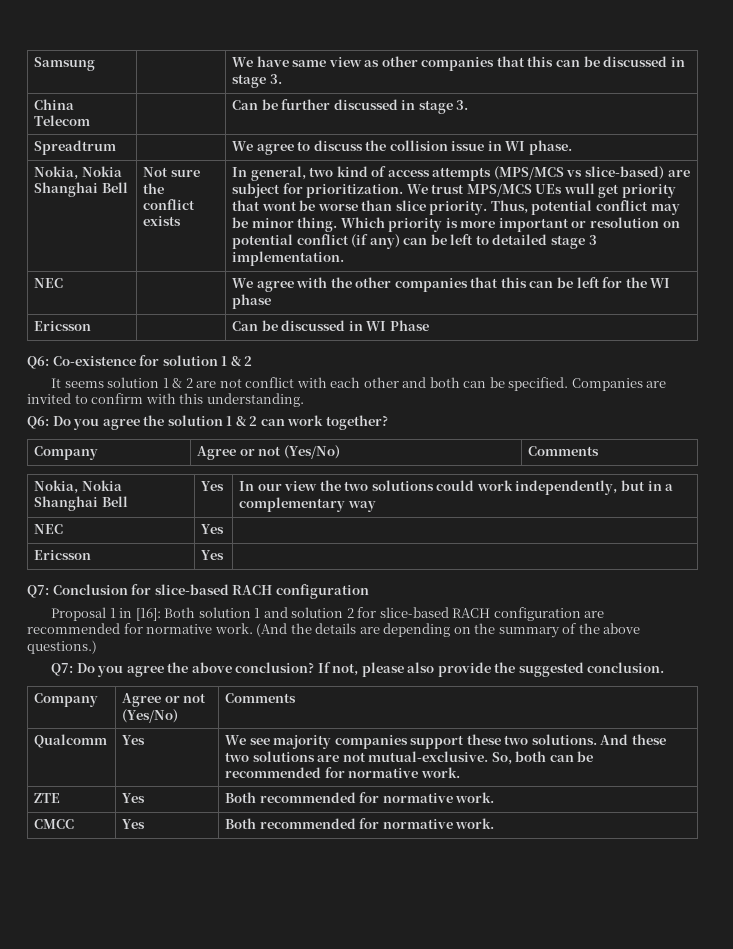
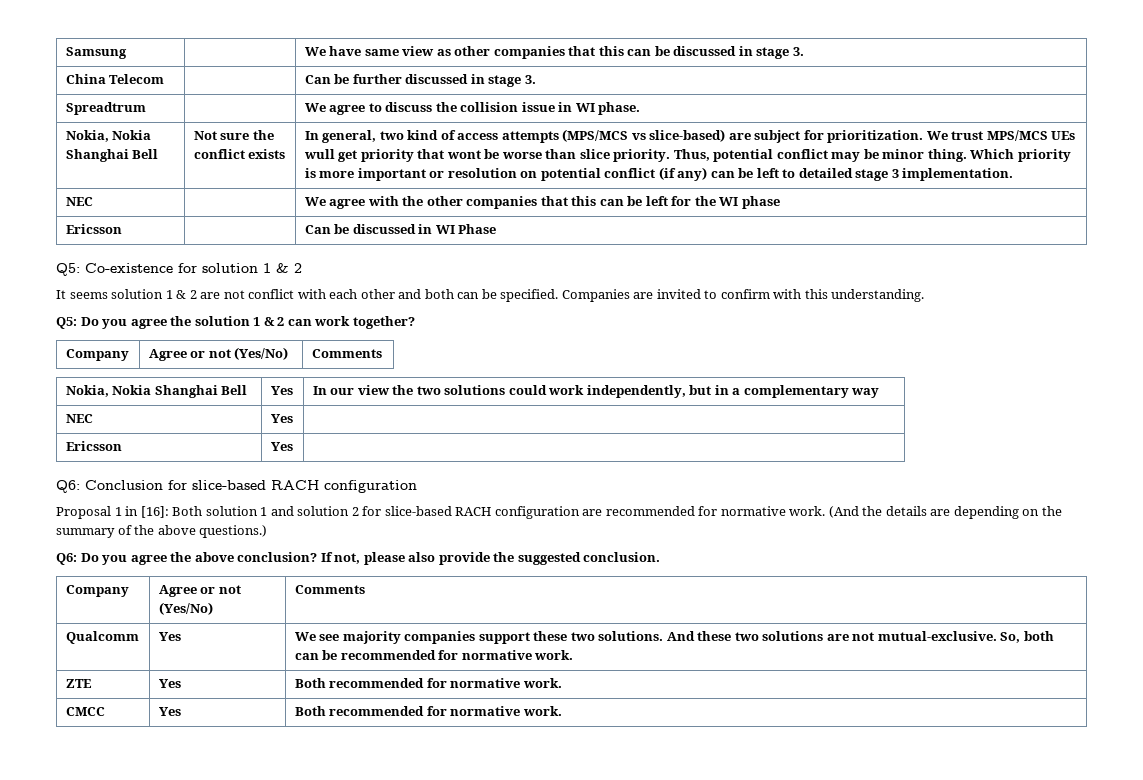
- Q6: Co-existence for solution 1 & 2
+ Q5: Co-existence for solution 1 & 2
- Q6: Do you agree the solution 1 & 2 can work together?
+ Q5: Do you agree the solution 1 & 2 can work together?
- Q7: Conclusion for slice-based RACH configuration
+ Q6: Conclusion for slice-based RACH configuration
- Q7: Do you agree the above conclusion?
+ Q6: Do you agree the above conclusion?

